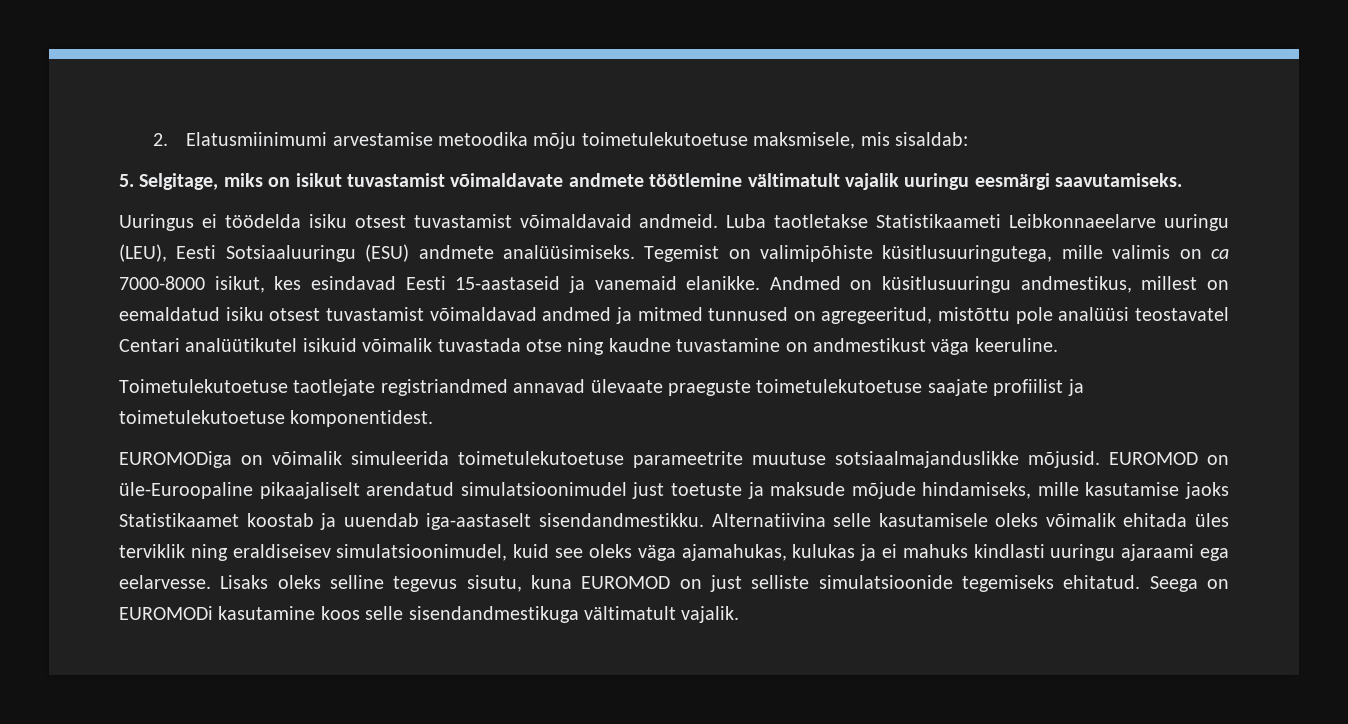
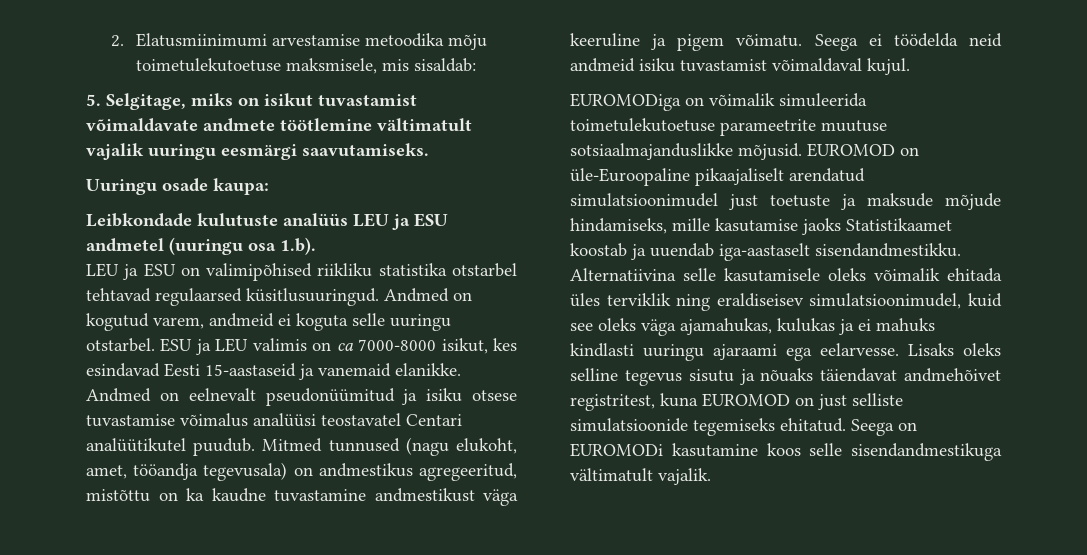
- Uuringus ei töödelda isiku otsest tuvastamist võimaldavaid andmeid. Luba taotletakse Statistikaameti Leibkonnaeelarve uuringu (LEU), Eesti Sotsiaaluuringu (ESU) andmete analüüsimiseks. Tegemist on valimipõhiste küsitlusuuringutega, mille valimis on ca 7000-8000 isikut, kes esindavad Eesti 15-aastaseid ja vanemaid elanikke.
+ Uuringu osade kaupa:
+ Leibkondade kulutuste analüüs LEU ja ESU andmetel (uuringu osa 1.b).
+ LEU ja ESU on valimipõhised riikliku statistika otstarbel tehtavad regulaarsed küsitlusuuringud. Andmed on kogutud varem, andmeid ei koguta selle uuringu otstarbel. ESU ja LEU valimis on ca 7000-8000 isikut, kes esindavad Eesti 15-aastaseid ja vanemaid elanikke.
- Andmed on küsitlusuuringu andmestikus, millest on eemaldatud isiku otsest tuvastamist võimaldavad andmed ja mitmed tunnused on agregeeritud, mistõttu pole analüüsi teostavatel Centari analüütikutel isikuid võimalik tuvastada otse ning kaudne tuvastamine on andmestikust väga keeruline.
- Toimetulekutoetuse taotlejate registriandmed annavad ülevaate praeguste toimetulekutoetuse saajate profiilist ja toimetulekutoetuse komponentidest.
+ Andmed on eelnevalt pseudonüümitud ja isiku otsese tuvastamise võimalus analüüsi teostavatel Centari analüütikutel puudub. Mitmed tunnused (nagu elukoht, amet, tööandja tegevusala) on andmestikus agregeeritud, mistõttu on ka kaudne tuvastamine andmestikust väga keeruline ja pigem võimatu. Seega ei töödelda neid andmeid isiku tuvastamist võimaldaval kujul.
- Lisaks oleks selline tegevus sisutu, kuna EUROMOD on just selliste simulatsioonide tegemiseks ehitatud.
+ Lisaks oleks selline tegevus sisutu ja nõuaks täiendavat andmehõivet registritest, kuna EUROMOD on just selliste simulatsioonide tegemiseks ehitatud.

